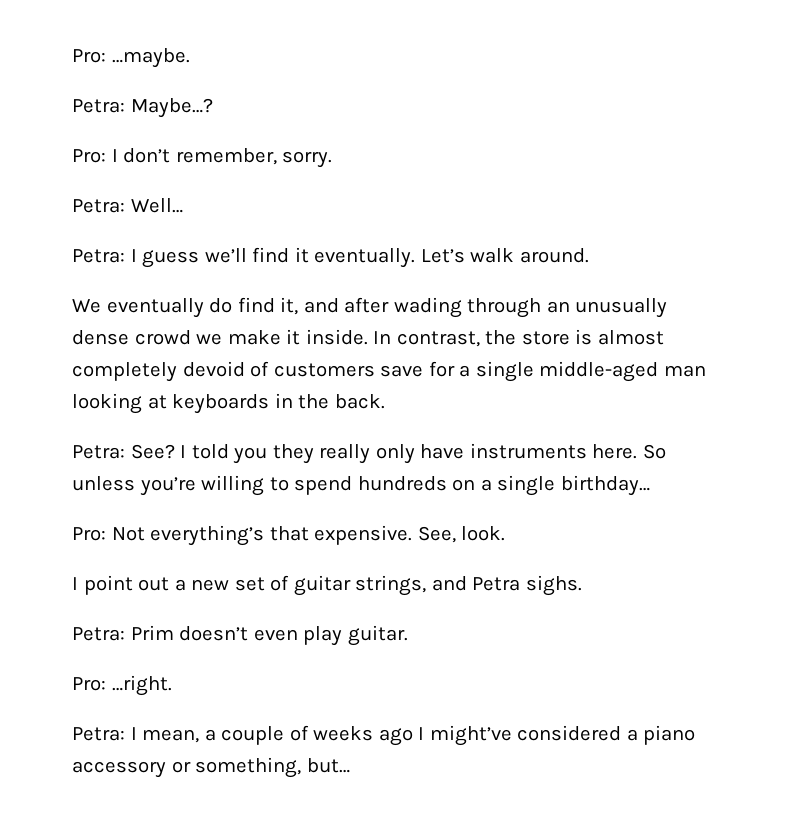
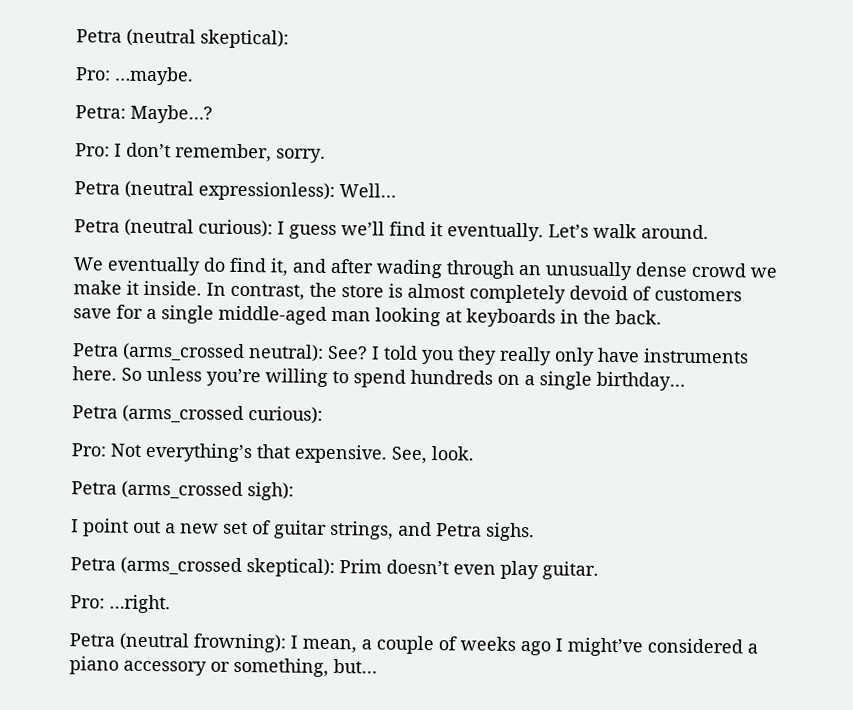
+ Petra (neutral skeptical):
- Petra: Well…
- Petra: I guess we’ll find it eventually.
+ Petra (neutral expressionless): Well…
+ Petra (neutral curious): I guess we’ll find it eventually.
- Petra: See?
+ Petra (arms_crossed neutral): See?
+ Petra (arms_crossed curious):
+ Petra (arms_crossed sigh):
- Petra: Prim doesn’t even play guitar.
+ Petra (arms_crossed skeptical): Prim doesn’t even play guitar.
- Petra: I mean, a couple of weeks ago I might’ve considered a piano accessory or something, but…
+ Petra (neutral frowning): I mean, a couple of weeks ago I might’ve considered a piano accessory or something, but…

